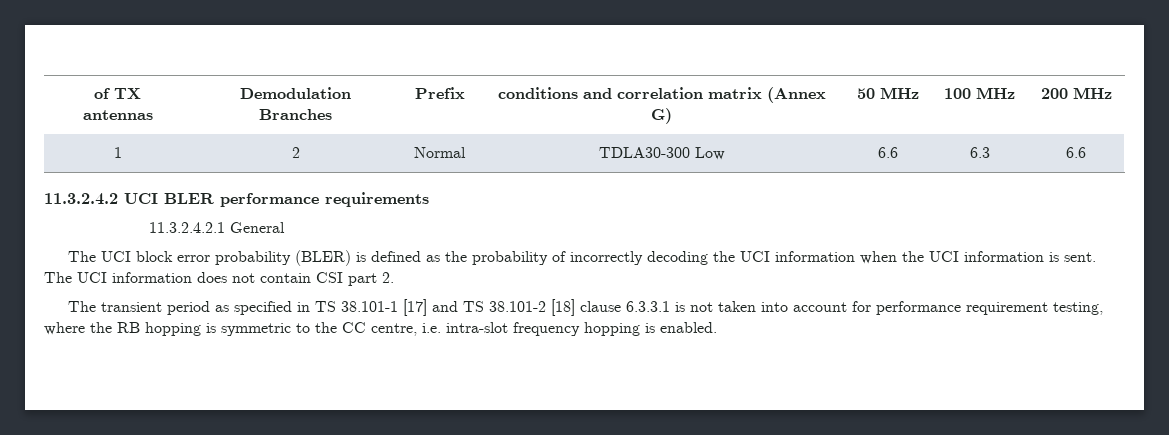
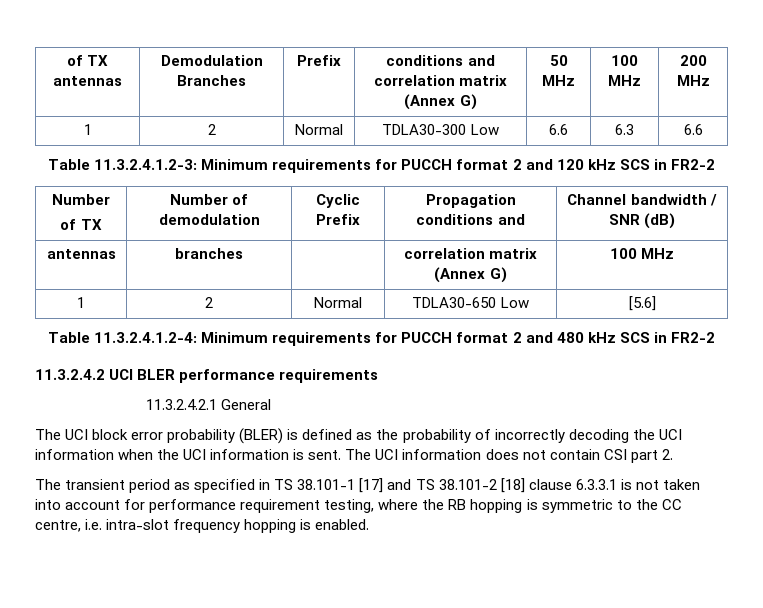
+ Table 11.3.2.4.1.2-3: Minimum requirements for PUCCH format 2 and 120 kHz SCS in FR2-2
+ Number
+ of TX | Number of demodulation | Cyclic Prefix | Propagation conditions and | Channel bandwidth / SNR (dB)
+ antennas | branches | | correlation matrix (Annex G) | 100 MHz
+ 1 | 2 | Normal | TDLA30-650 Low | [5.6]
+ Table 11.3.2.4.1.2-4: Minimum requirements for PUCCH format 2 and 480 kHz SCS in FR2-2

